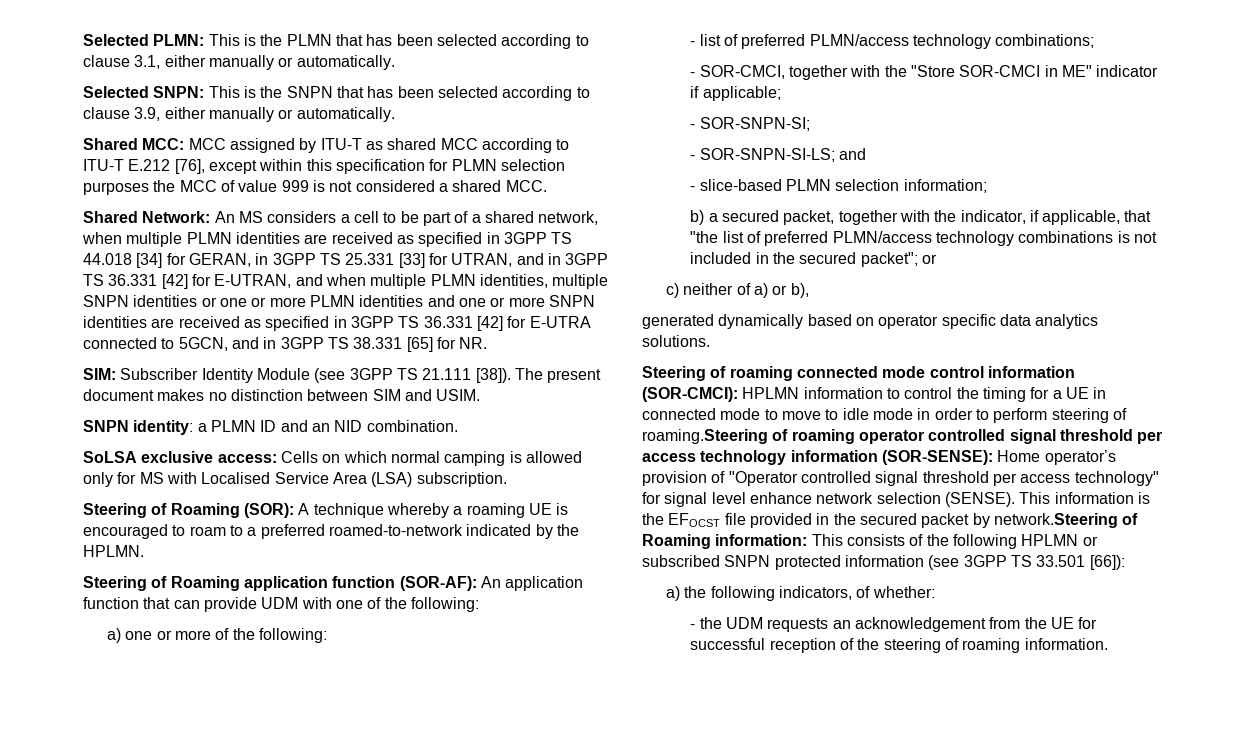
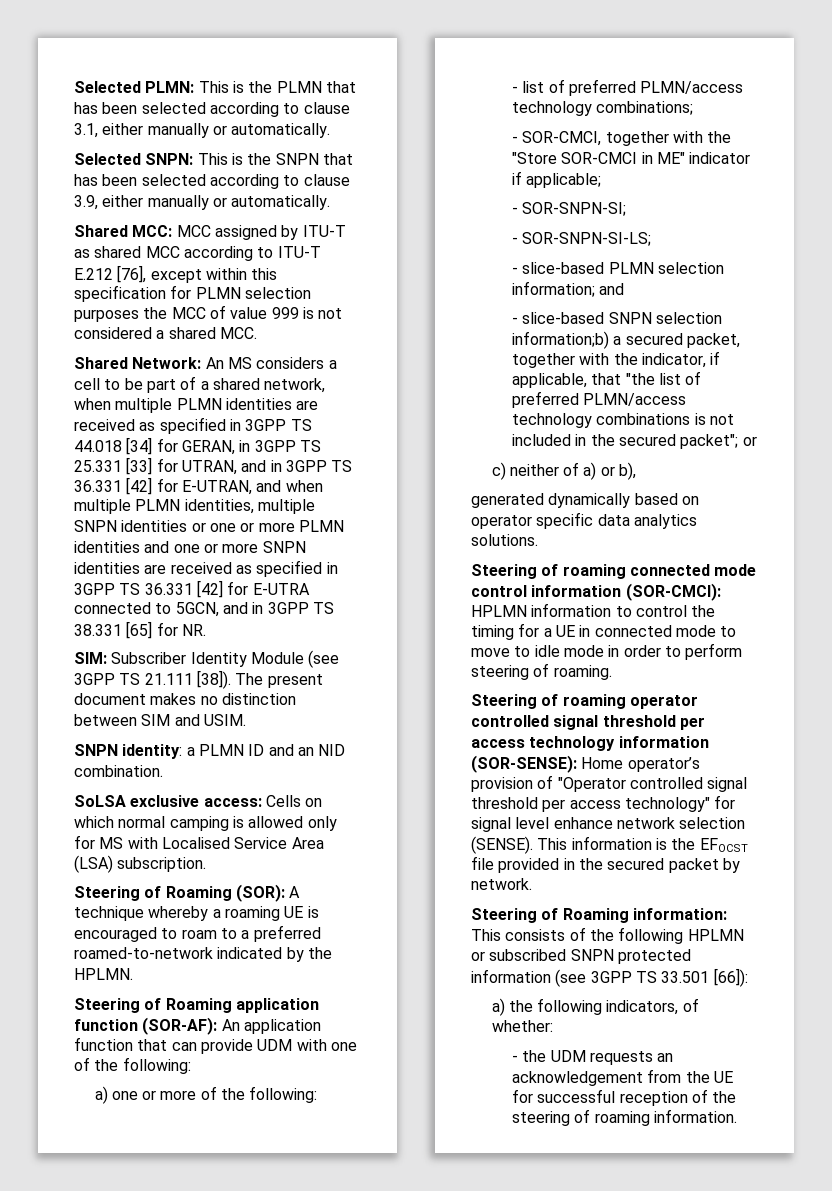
- - SOR-SNPN-SI-LS; and
+ - SOR-SNPN-SI-LS;
- - slice-based PLMN selection information;
- b) a secured packet, together with the indicator, if applicable, that "the list of preferred PLMN/access technology combinations is not included in the secured packet"; or
+ - slice-based PLMN selection information; and
+ - slice-based SNPN selection information;b) a secured packet, together with the indicator, if applicable, that "the list of preferred PLMN/access technology combinations is not included in the secured packet"; or
- Steering of roaming connected mode control information (SOR-CMCI): HPLMN information to control the timing for a UE in connected mode to move to idle mode in order to perform steering of roaming.Steering of roaming operator controlled signal threshold per access technology information (SOR-SENSE): Home operator’s provision of "Operator controlled signal threshold per access technology" for signal level enhance network selection (SENSE).
+ Steering of roaming connected mode control information (SOR-CMCI): HPLMN information to control the timing for a UE in connected mode to move to idle mode in order to perform steering of roaming.
+ Steering of roaming operator controlled signal threshold per access technology information (SOR-SENSE): Home operator’s provision of "Operator controlled signal threshold per access technology" for signal level enhance network selection (SENSE).
- This information is the EFOCST file provided in the secured packet by network.Steering of Roaming information: This consists of the following HPLMN or subscribed SNPN protected information (see 3GPP TS 33.501 [66]):
+ This information is the EFOCST file provided in the secured packet by network.
+ Steering of Roaming information: This consists of the following HPLMN or subscribed SNPN protected information (see 3GPP TS 33.501 [66]):

